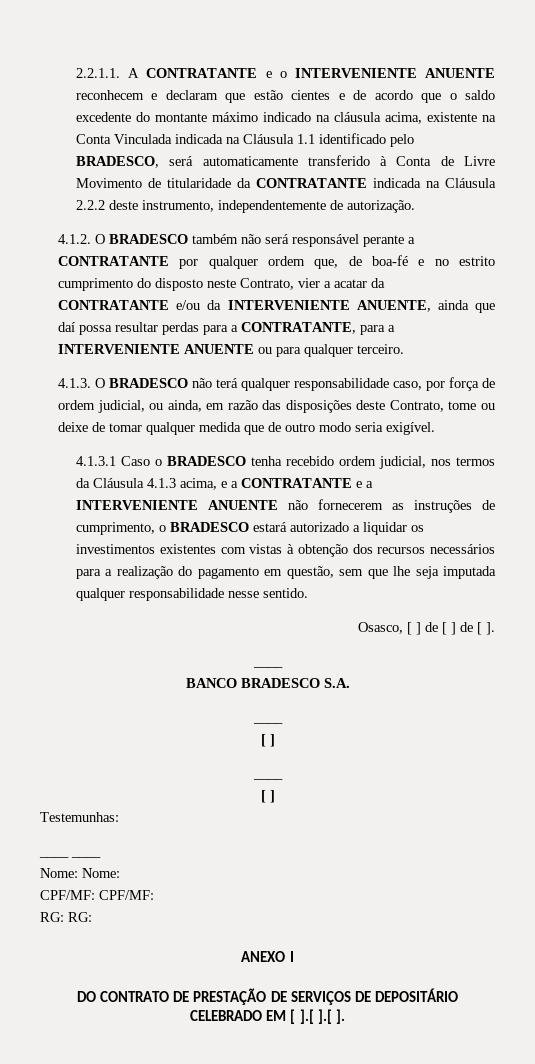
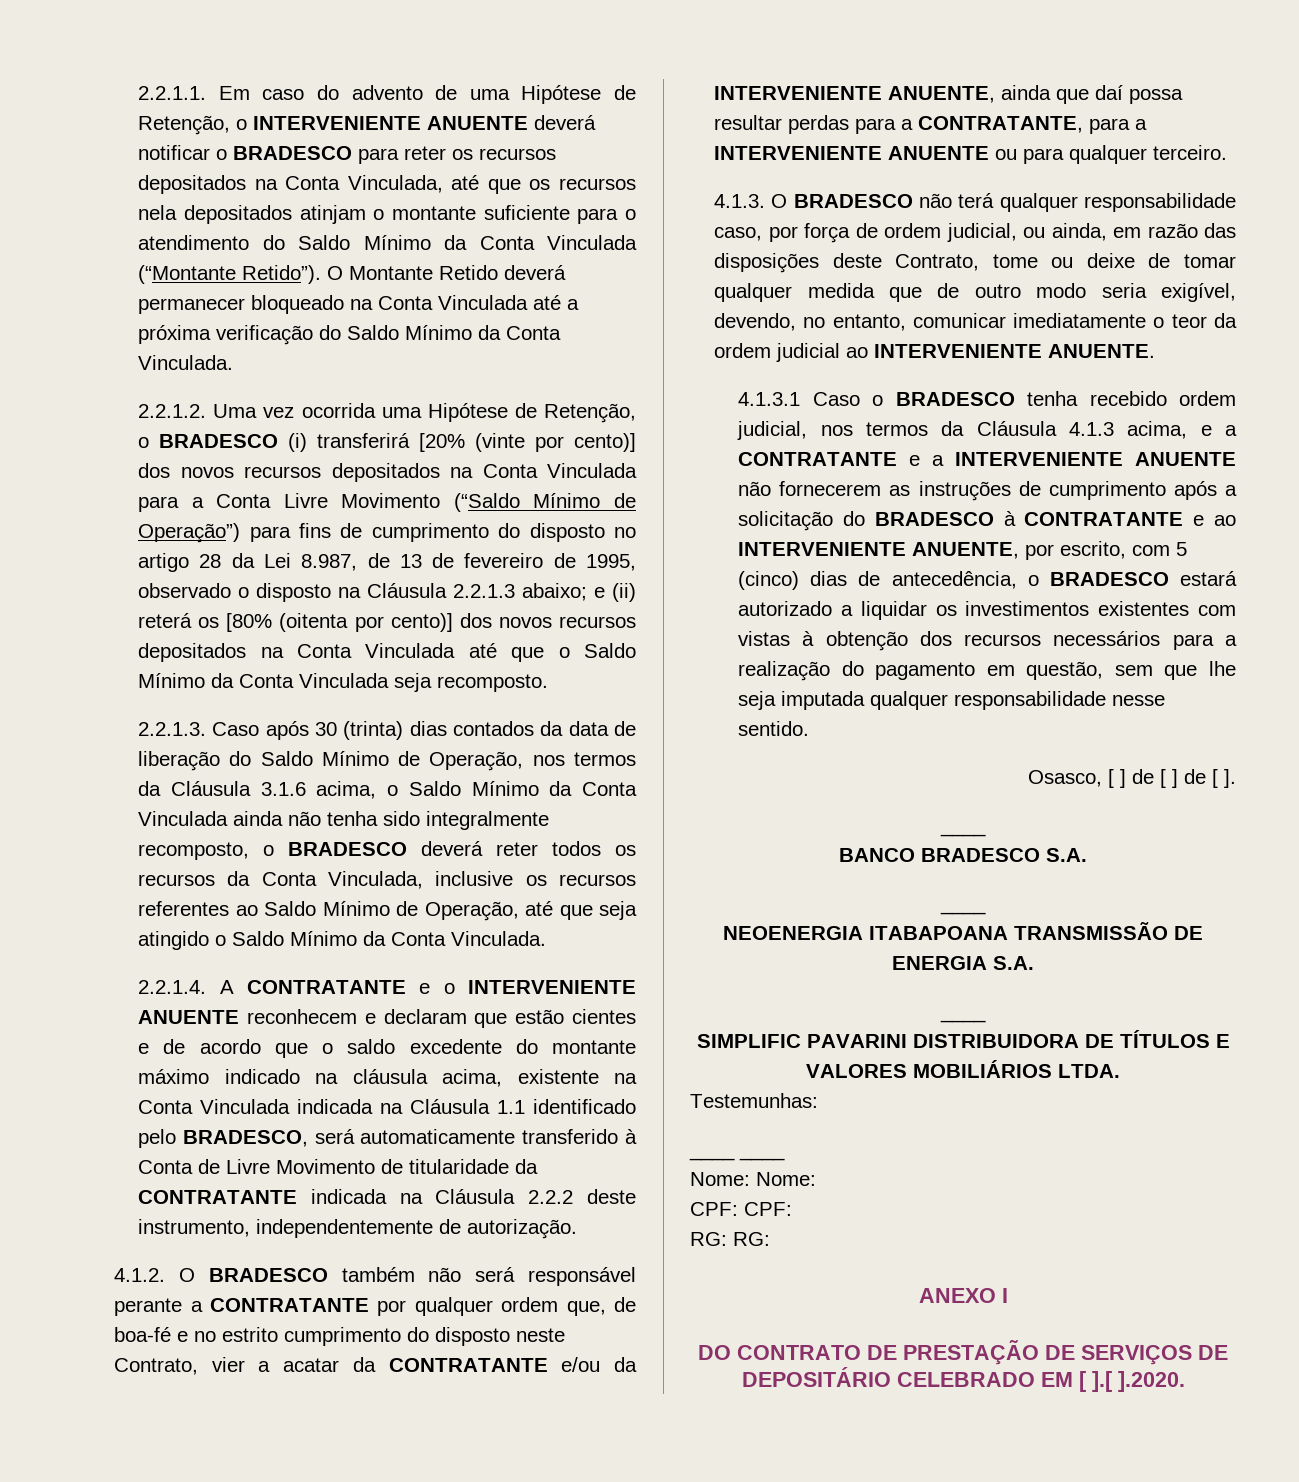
- 2.2.1.1. A CONTRATANTE e o INTERVENIENTE ANUENTE reconhecem e declaram que estão cientes e de acordo que o saldo excedente do montante máximo indicado na cláusula acima, existente na Conta Vinculada indicada na Cláusula 1.1 identificado pelo BRADESCO, será automaticamente transferido à Conta de Livre Movimento de titularidade da CONTRATANTE indicada na Cláusula 2.2.2 deste instrumento, independentemente de autorização.
+ 2.2.1.1. Em caso do advento de uma Hipótese de Retenção, o INTERVENIENTE ANUENTE deverá notificar o BRADESCO para reter os recursos depositados na Conta Vinculada, até que os recursos nela depositados atinjam o montante suficiente para o atendimento do Saldo Mínimo da Conta Vinculada (“Montante Retido”). O Montante Retido deverá permanecer bloqueado na Conta Vinculada até a próxima verificação do Saldo Mínimo da Conta Vinculada.
+ 2.2.1.2. Uma vez ocorrida uma Hipótese de Retenção, o BRADESCO (i) transferirá [20% (vinte por cento)] dos novos recursos depositados na Conta Vinculada para a Conta Livre Movimento (“Saldo Mínimo de Operação”) para fins de cumprimento do disposto no artigo 28 da Lei 8.987, de 13 de fevereiro de 1995, observado o disposto na Cláusula 2.2.1.3 abaixo; e (ii) reterá os [80% (oitenta por cento)] dos novos recursos depositados na Conta Vinculada até que o Saldo Mínimo da Conta Vinculada seja recomposto.
+ 2.2.1.3. Caso após 30 (trinta) dias contados da data de liberação do Saldo Mínimo de Operação, nos termos da Cláusula 3.1.6 acima, o Saldo Mínimo da Conta Vinculada ainda não tenha sido integralmente recomposto, o BRADESCO deverá reter todos os recursos da Conta Vinculada, inclusive os recursos referentes ao Saldo Mínimo de Operação, até que seja atingido o Saldo Mínimo da Conta Vinculada.
+ 2.2.1.4. A CONTRATANTE e o INTERVENIENTE ANUENTE reconhecem e declaram que estão cientes e de acordo que o saldo excedente do montante máximo indicado na cláusula acima, existente na Conta Vinculada indicada na Cláusula 1.1 identificado pelo BRADESCO, será automaticamente transferido à Conta de Livre Movimento de titularidade da CONTRATANTE indicada na Cláusula 2.2.2 deste instrumento, independentemente de autorização.
- 4.1.3. O BRADESCO não terá qualquer responsabilidade caso, por força de ordem judicial, ou ainda, em razão das disposições deste Contrato, tome ou deixe de tomar qualquer medida que de outro modo seria exigível.
+ 4.1.3. O BRADESCO não terá qualquer responsabilidade caso, por força de ordem judicial, ou ainda, em razão das disposições deste Contrato, tome ou deixe de tomar qualquer medida que de outro modo seria exigível, devendo, no entanto, comunicar imediatamente o teor da ordem judicial ao INTERVENIENTE ANUENTE.
- 4.1.3.1 Caso o BRADESCO tenha recebido ordem judicial, nos termos da Cláusula 4.1.3 acima, e a CONTRATANTE e a INTERVENIENTE ANUENTE não fornecerem as instruções de cumprimento, o BRADESCO estará autorizado a liquidar os investimentos existentes com vistas à obtenção dos recursos necessários para a realização do pagamento em questão, sem que lhe seja imputada qualquer responsabilidade nesse sentido.
+ 4.1.3.1 Caso o BRADESCO tenha recebido ordem judicial, nos termos da Cláusula 4.1.3 acima, e a CONTRATANTE e a INTERVENIENTE ANUENTE não fornecerem as instruções de cumprimento após a solicitação do BRADESCO à CONTRATANTE e ao INTERVENIENTE ANUENTE, por escrito, com 5 (cinco) dias de antecedência, o BRADESCO estará autorizado a liquidar os investimentos existentes com vistas à obtenção dos recursos necessários para a realização do pagamento em questão, sem que lhe seja imputada qualquer responsabilidade nesse sentido.
  BANCO BRADESCO S.A.
  ____
- [ ]
+ NEOENERGIA ITABAPOANA TRANSMISSÃO DE ENERGIA S.A.
  ____
- [ ]
+ SIMPLIFIC PAVARINI DISTRIBUIDORA DE TÍTULOS E VALORES MOBILIÁRIOS LTDA.
- CPF/MF: CPF/MF:
+ CPF: CPF:
- DO CONTRATO DE PRESTAÇÃO DE SERVIÇOS DE DEPOSITÁRIO CELEBRADO EM [ ].[ ].[ ].
+ DO CONTRATO DE PRESTAÇÃO DE SERVIÇOS DE DEPOSITÁRIO CELEBRADO EM [ ].[ ].2020.

